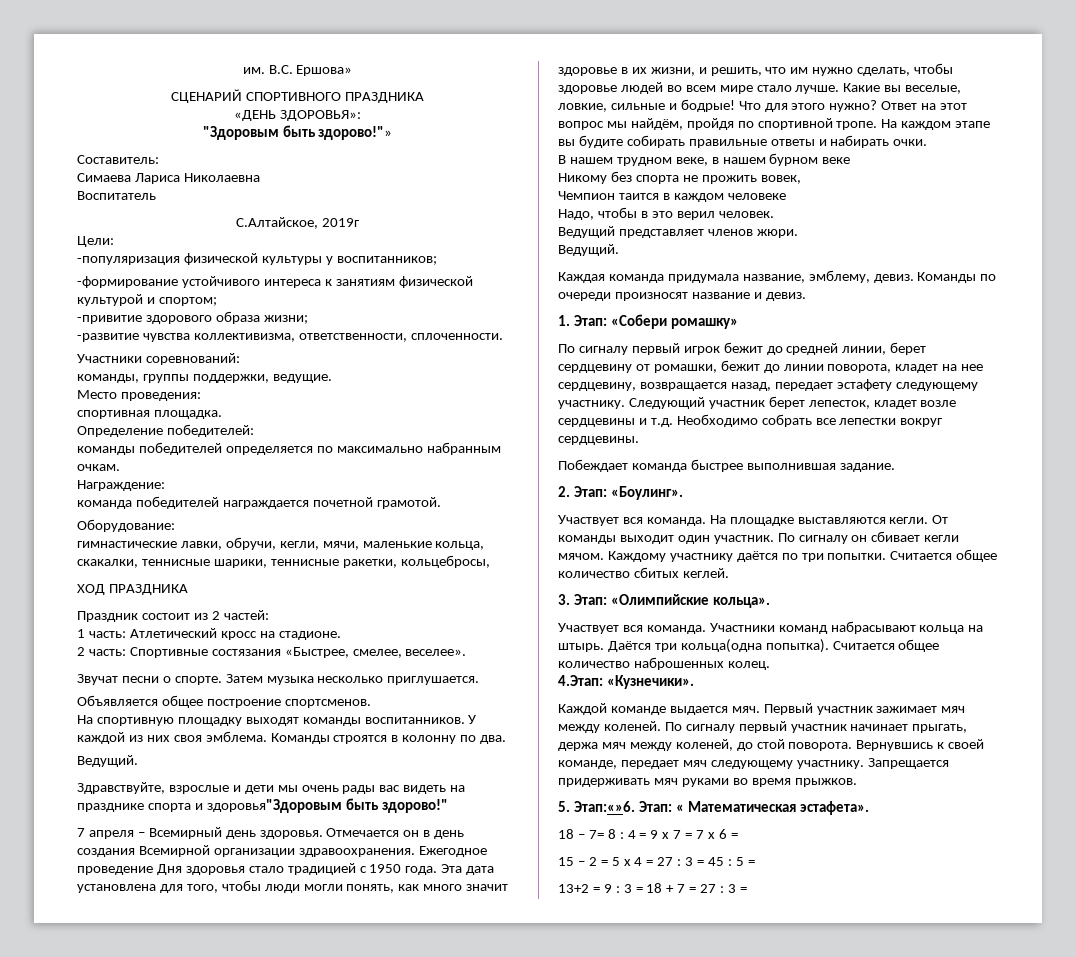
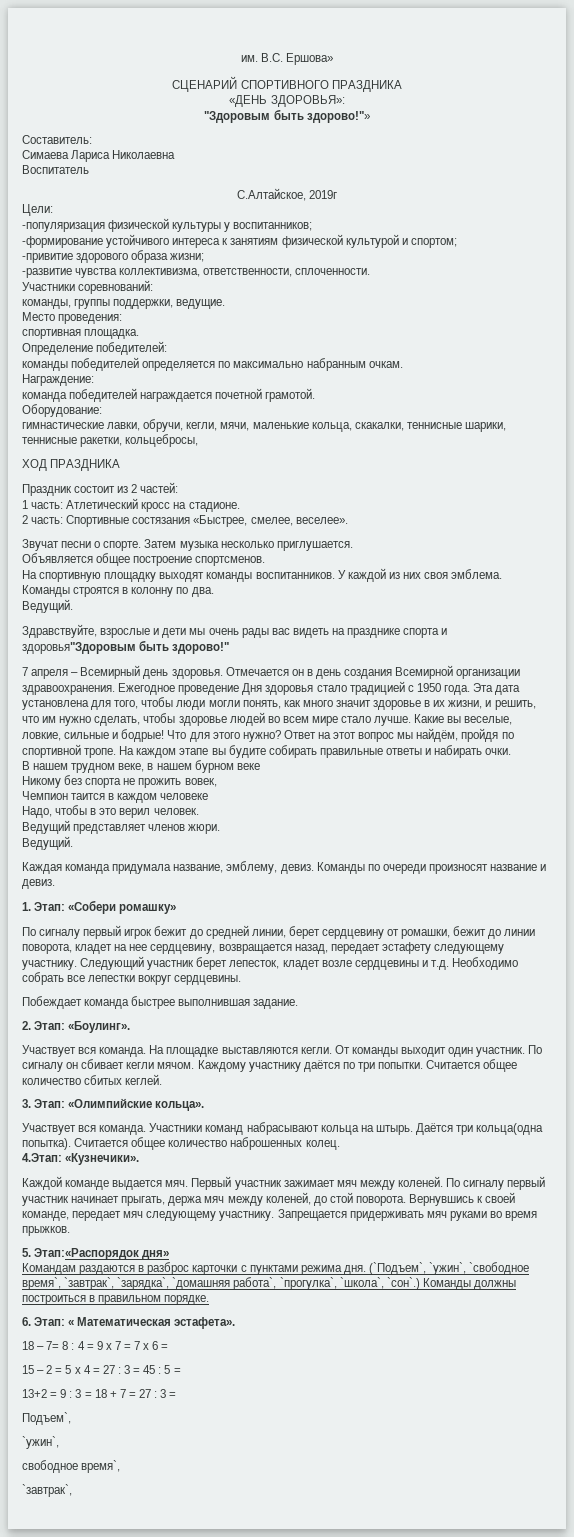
- 5. Этап:«»6. Этап: « Математическая эстафета».
+ 5. Этап:«Распорядок дня»
+ Командам раздаются в разброс карточки с пунктами режима дня. (`Подъем`, `ужин`, `свободное время`, `завтрак`, `зарядка`, `домашняя работа`, `прогулка`, `школа`, `сон`.) Команды должны построиться в правильном порядке.
+ 6. Этап: « Математическая эстафета».
+ Подъем`,
+ `ужин`,
+ свободное время`,
+ `завтрак`,

